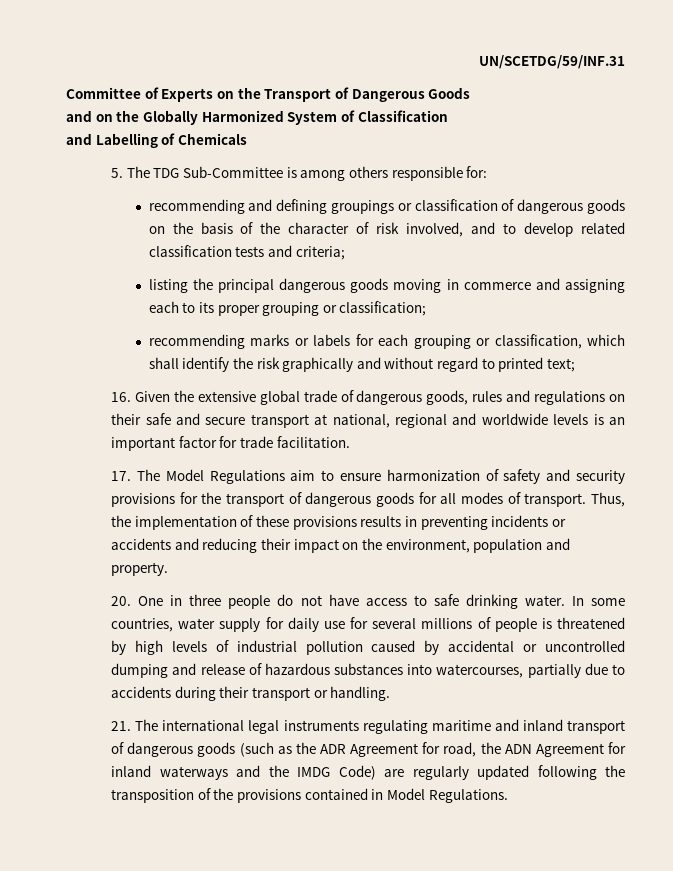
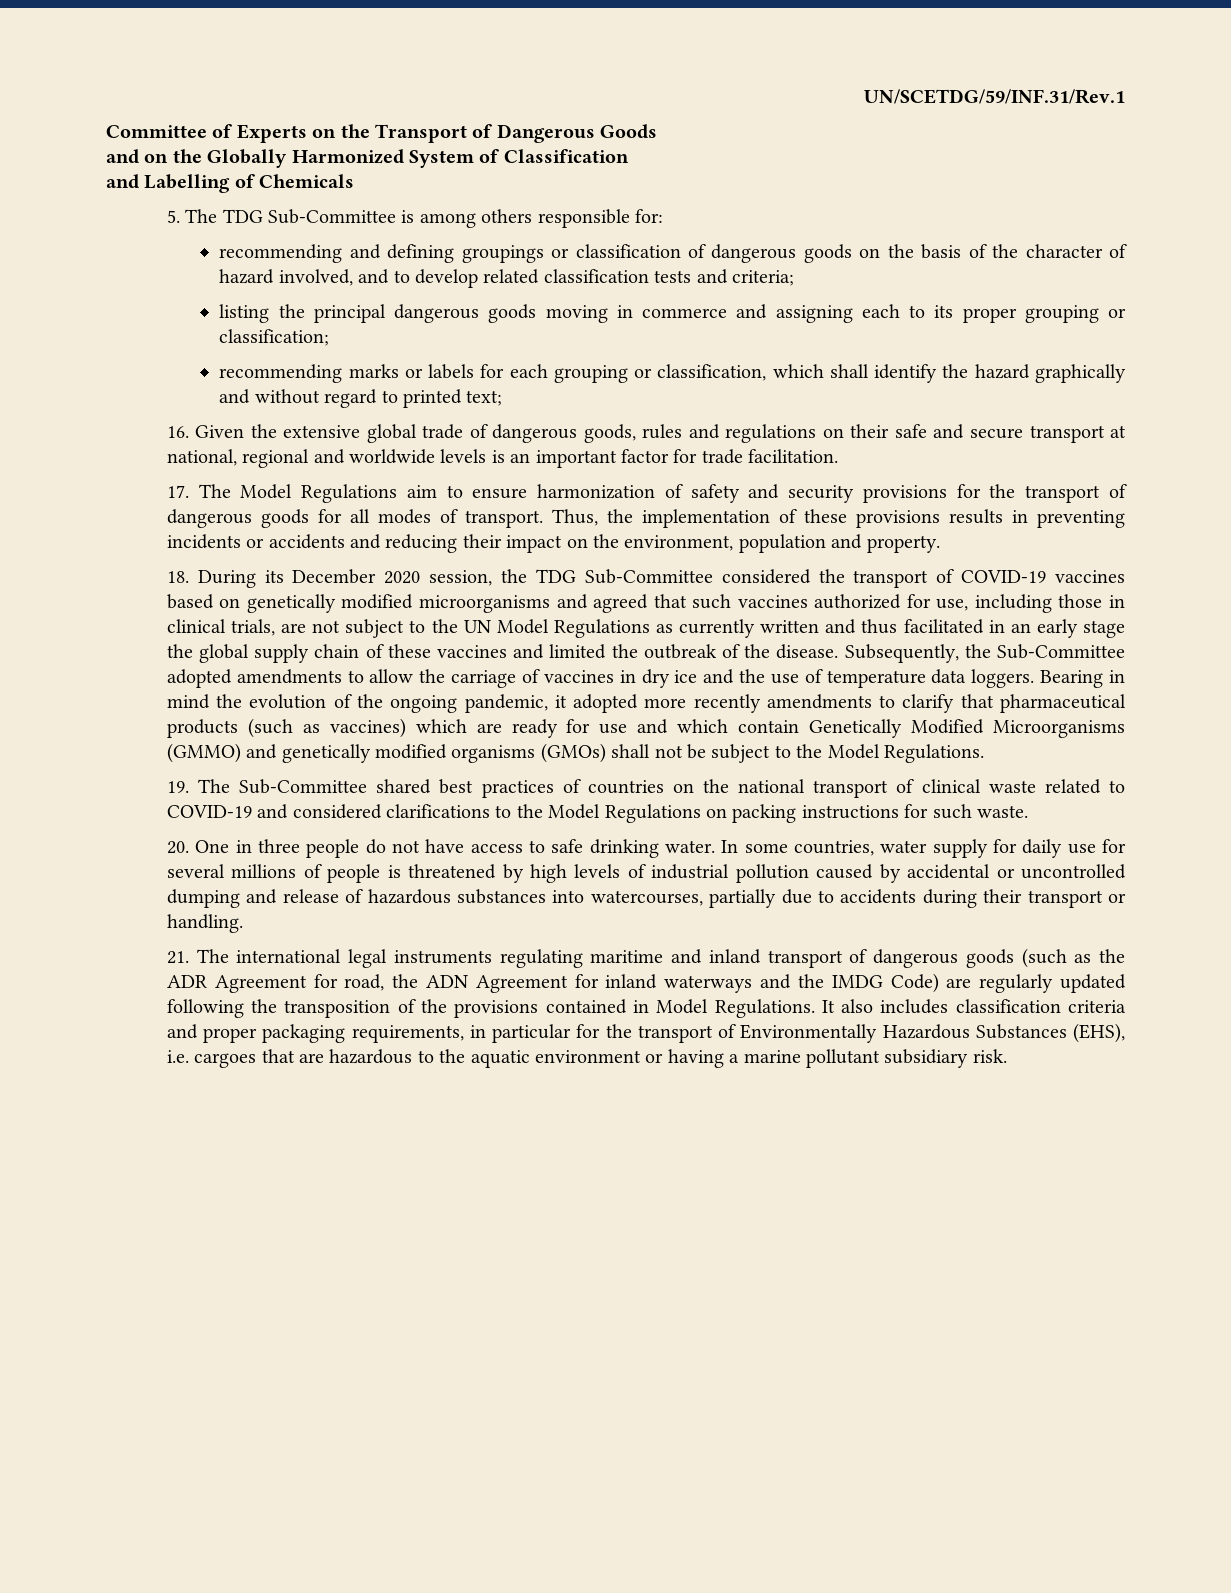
- UN/SCETDG/59/INF.31
+ UN/SCETDG/59/INF.31/Rev.1
- recommending and defining groupings or classification of dangerous goods on the basis of the character of risk involved, and to develop related classification tests and criteria;
+ recommending and defining groupings or classification of dangerous goods on the basis of the character of hazard involved, and to develop related classification tests and criteria;
- recommending marks or labels for each grouping or classification, which shall identify the risk graphically and without regard to printed text;
+ recommending marks or labels for each grouping or classification, which shall identify the hazard graphically and without regard to printed text;
+ 18. During its December 2020 session, the TDG Sub-Committee considered the transport of COVID-19 vaccines based on genetically modified microorganisms and agreed that such vaccines authorized for use, including those in clinical trials, are not subject to the UN Model Regulations as currently written and thus facilitated in an early stage the global supply chain of these vaccines and limited the outbreak of the disease. Subsequently, the Sub-Committee adopted amendments to allow the carriage of vaccines in dry ice and the use of temperature data loggers. Bearing in mind the evolution of the ongoing pandemic, it adopted more recently amendments to clarify that pharmaceutical products (such as vaccines) which are ready for use and which contain Genetically Modified Microorganisms (GMMO) and genetically modified organisms (GMOs) shall not be subject to the Model Regulations.
+ 19. The Sub-Committee shared best practices of countries on the national transport of clinical waste related to COVID-19 and considered clarifications to the Model Regulations on packing instructions for such waste.
+ It also includes classification criteria and proper packaging requirements, in particular for the transport of Environmentally Hazardous Substances (EHS), i.e. cargoes that are hazardous to the aquatic environment or having a marine pollutant subsidiary risk.

